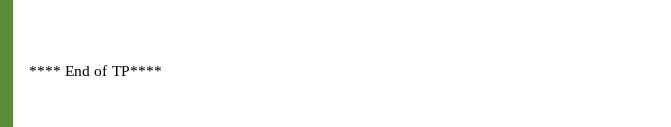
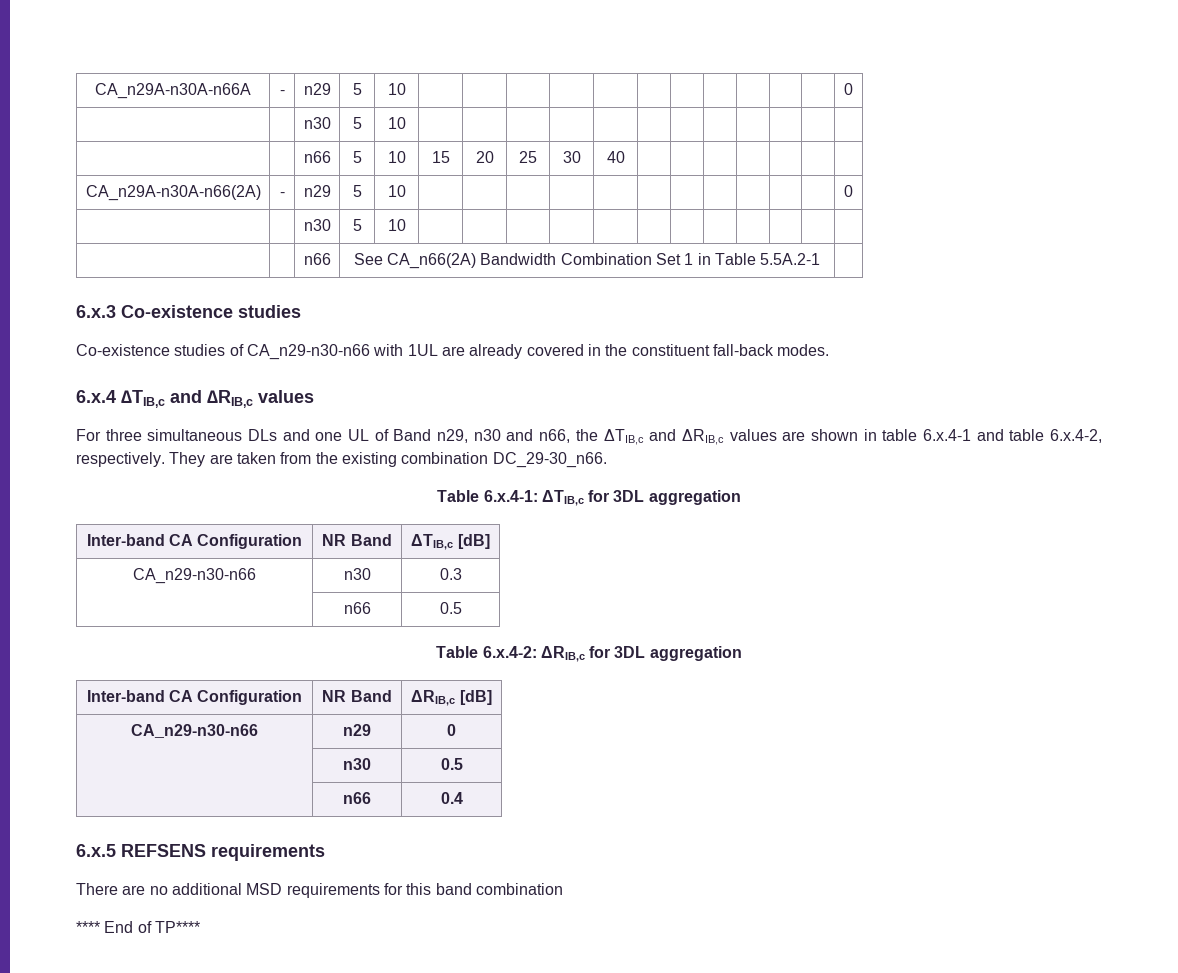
+ CA_n29A-n30A-n66A | - | n29 | 5 | 10 | | | | | | | | | | | | 0
+ | | n30 | 5 | 10 | | | | | | | | | | | |
+ | | n66 | 5 | 10 | 15 | 20 | 25 | 30 | 40 | | | | | | |
+ CA_n29A-n30A-n66(2A) | - | n29 | 5 | 10 | | | | | | | | | | | | 0
+ | | n30 | 5 | 10 | | | | | | | | | | | |
+ | | n66 | See CA_n66(2A) Bandwidth Combination Set 1 in Table 5.5A.2-1 |
+ 6.x.3 Co-existence studies
+ Co-existence studies of CA_n29-n30-n66 with 1UL are already covered in the constituent fall-back modes.
+ 6.x.4 ∆TIB,c and ∆RIB,c values
+ For three simultaneous DLs and one UL of Band n29, n30 and n66, the ΔTIB,c and ΔRIB,c values are shown in table 6.x.4-1 and table 6.x.4-2, respectively. They are taken from the existing combination DC_29-30_n66.
+ Table 6.x.4-1: ΔTIB,c for 3DL aggregation
+ Inter-band CA Configuration | NR Band | ΔTIB,c [dB]
+ CA_n29-n30-n66 | n30 | 0.3
+ | n66 | 0.5
+ Table 6.x.4-2: ΔRIB,c for 3DL aggregation
+ Inter-band CA Configuration | NR Band | ΔRIB,c [dB]
+ CA_n29-n30-n66 | n29 | 0
+ | n30 | 0.5
+ | n66 | 0.4
+ 6.x.5 REFSENS requirements
+ There are no additional MSD requirements for this band combination

